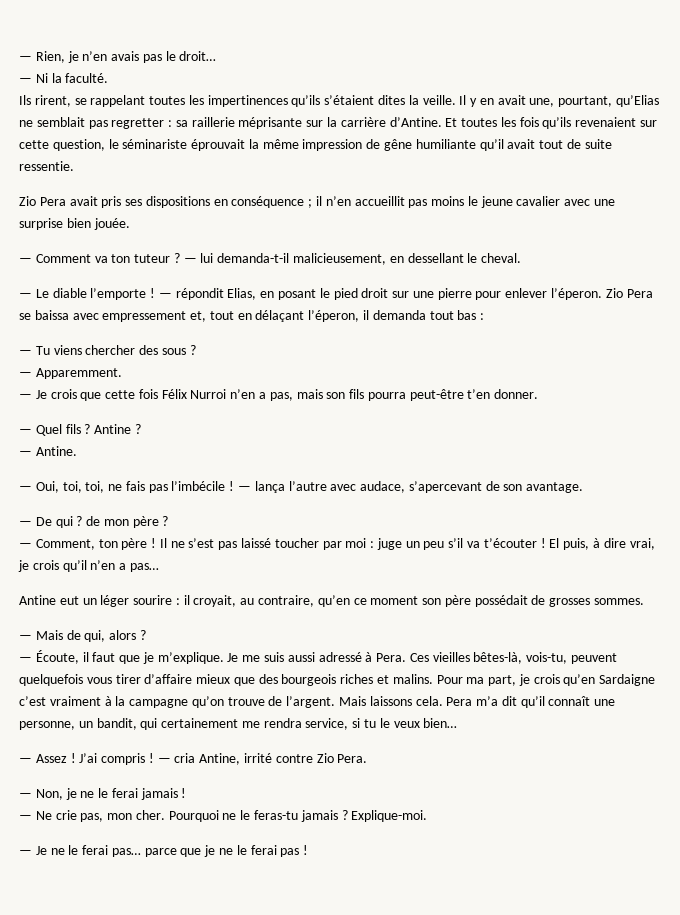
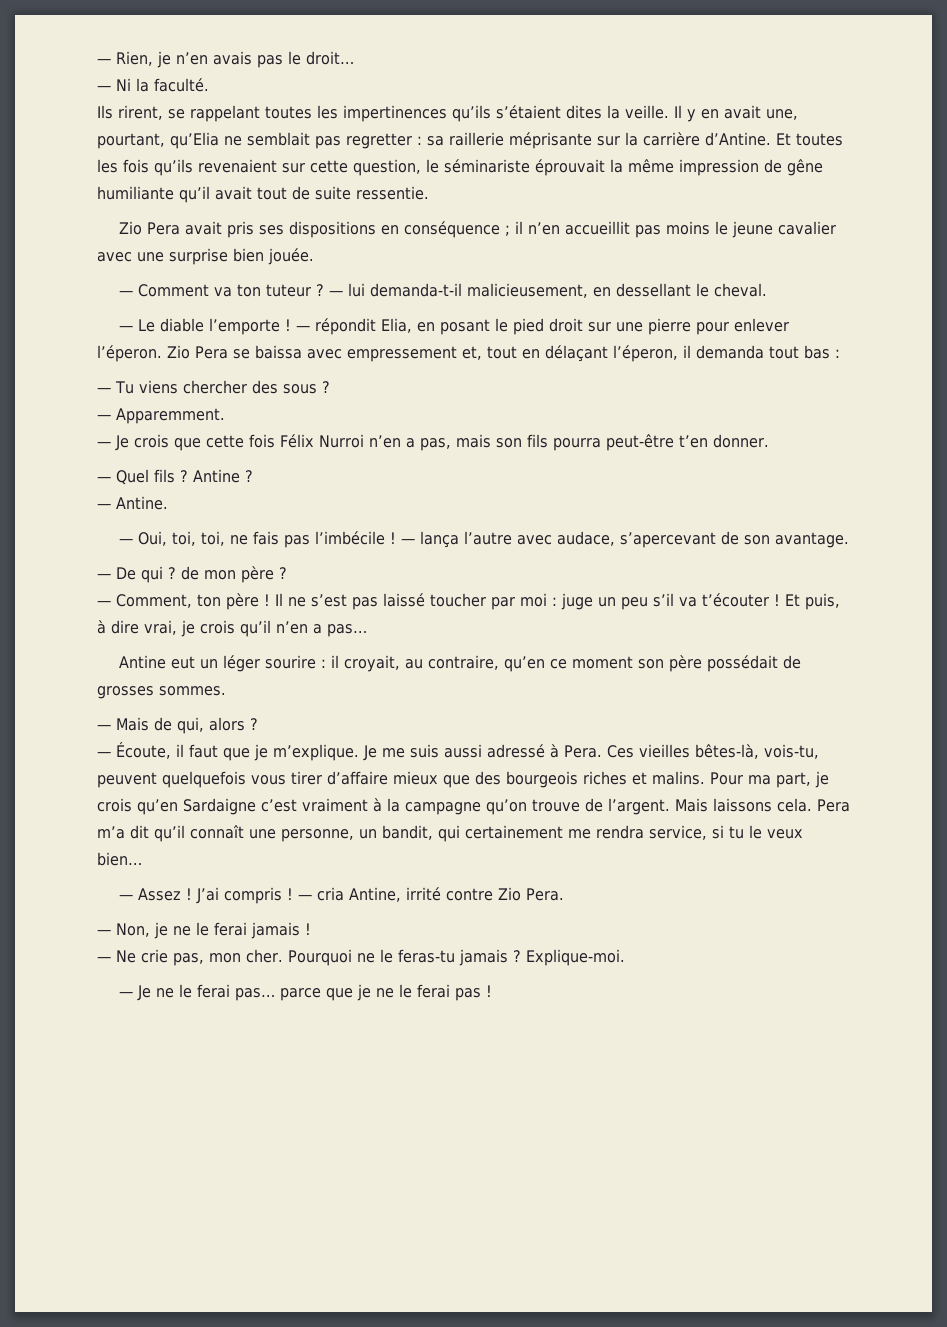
- Il y en avait une, pourtant, qu’Elias ne semblait pas regretter : sa raillerie méprisante sur la carrière d’Antine.
+ Il y en avait une, pourtant, qu’Elia ne semblait pas regretter : sa raillerie méprisante sur la carrière d’Antine.
- — répondit Elias, en posant le pied droit sur une pierre pour enlever l’éperon.
+ — répondit Elia, en posant le pied droit sur une pierre pour enlever l’éperon.
- El puis, à dire vrai, je crois qu’il n’en a pas…
+ Et puis, à dire vrai, je crois qu’il n’en a pas…

